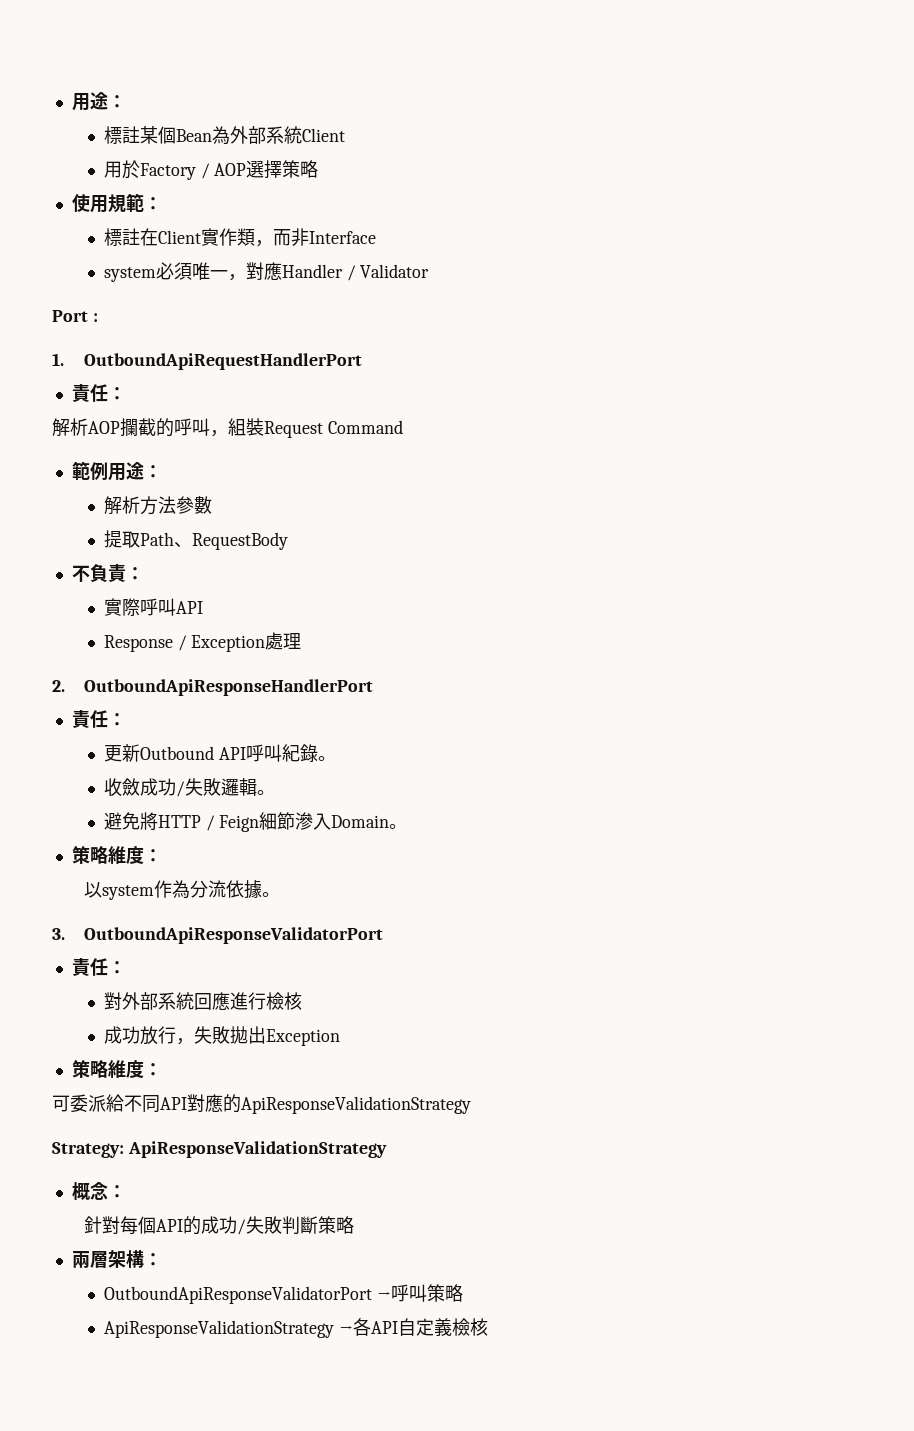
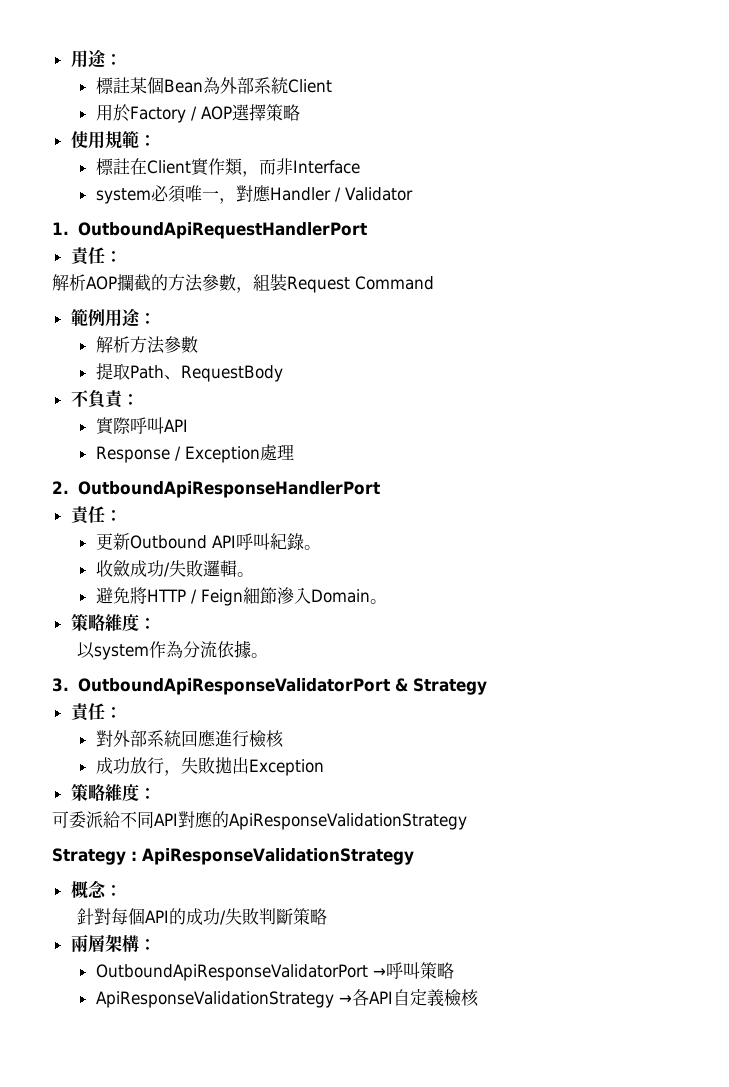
- Port :
- 解析AOP攔截的呼叫，組裝Request Command
+ 解析AOP攔截的方法參數，組裝Request Command
- 3. OutboundApiResponseValidatorPort
+ 3. OutboundApiResponseValidatorPort & Strategy
- Strategy: ApiResponseValidationStrategy
+ Strategy : ApiResponseValidationStrategy

